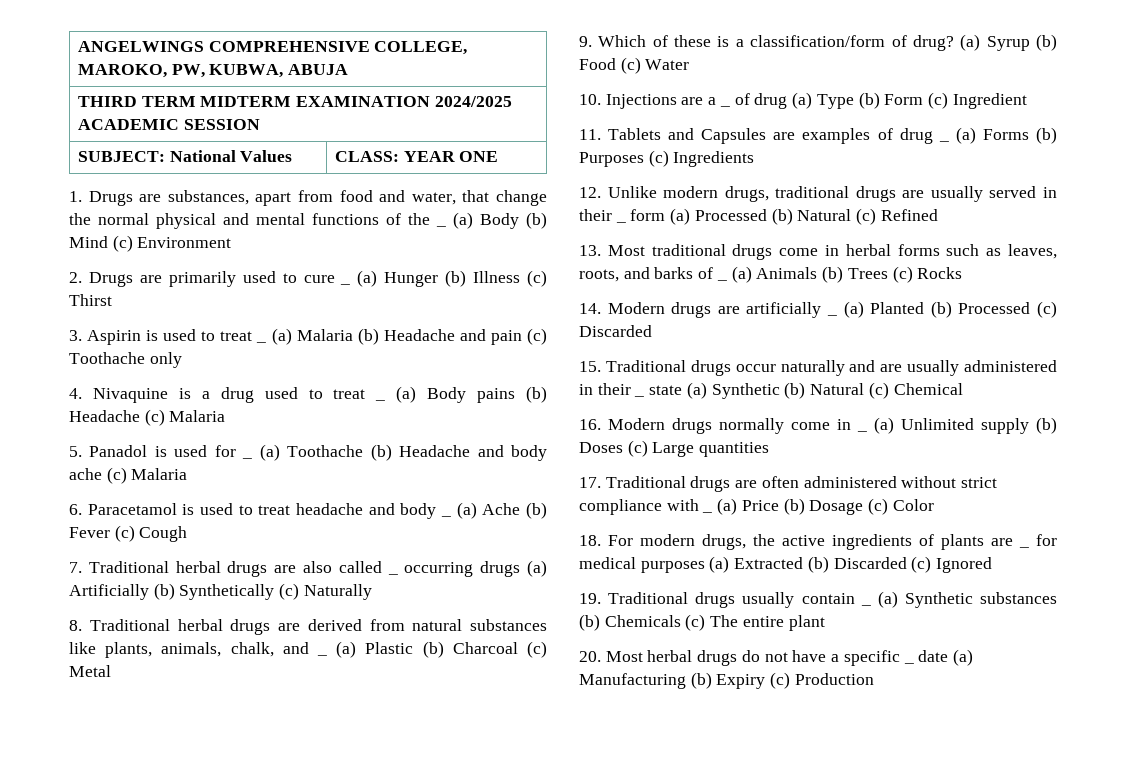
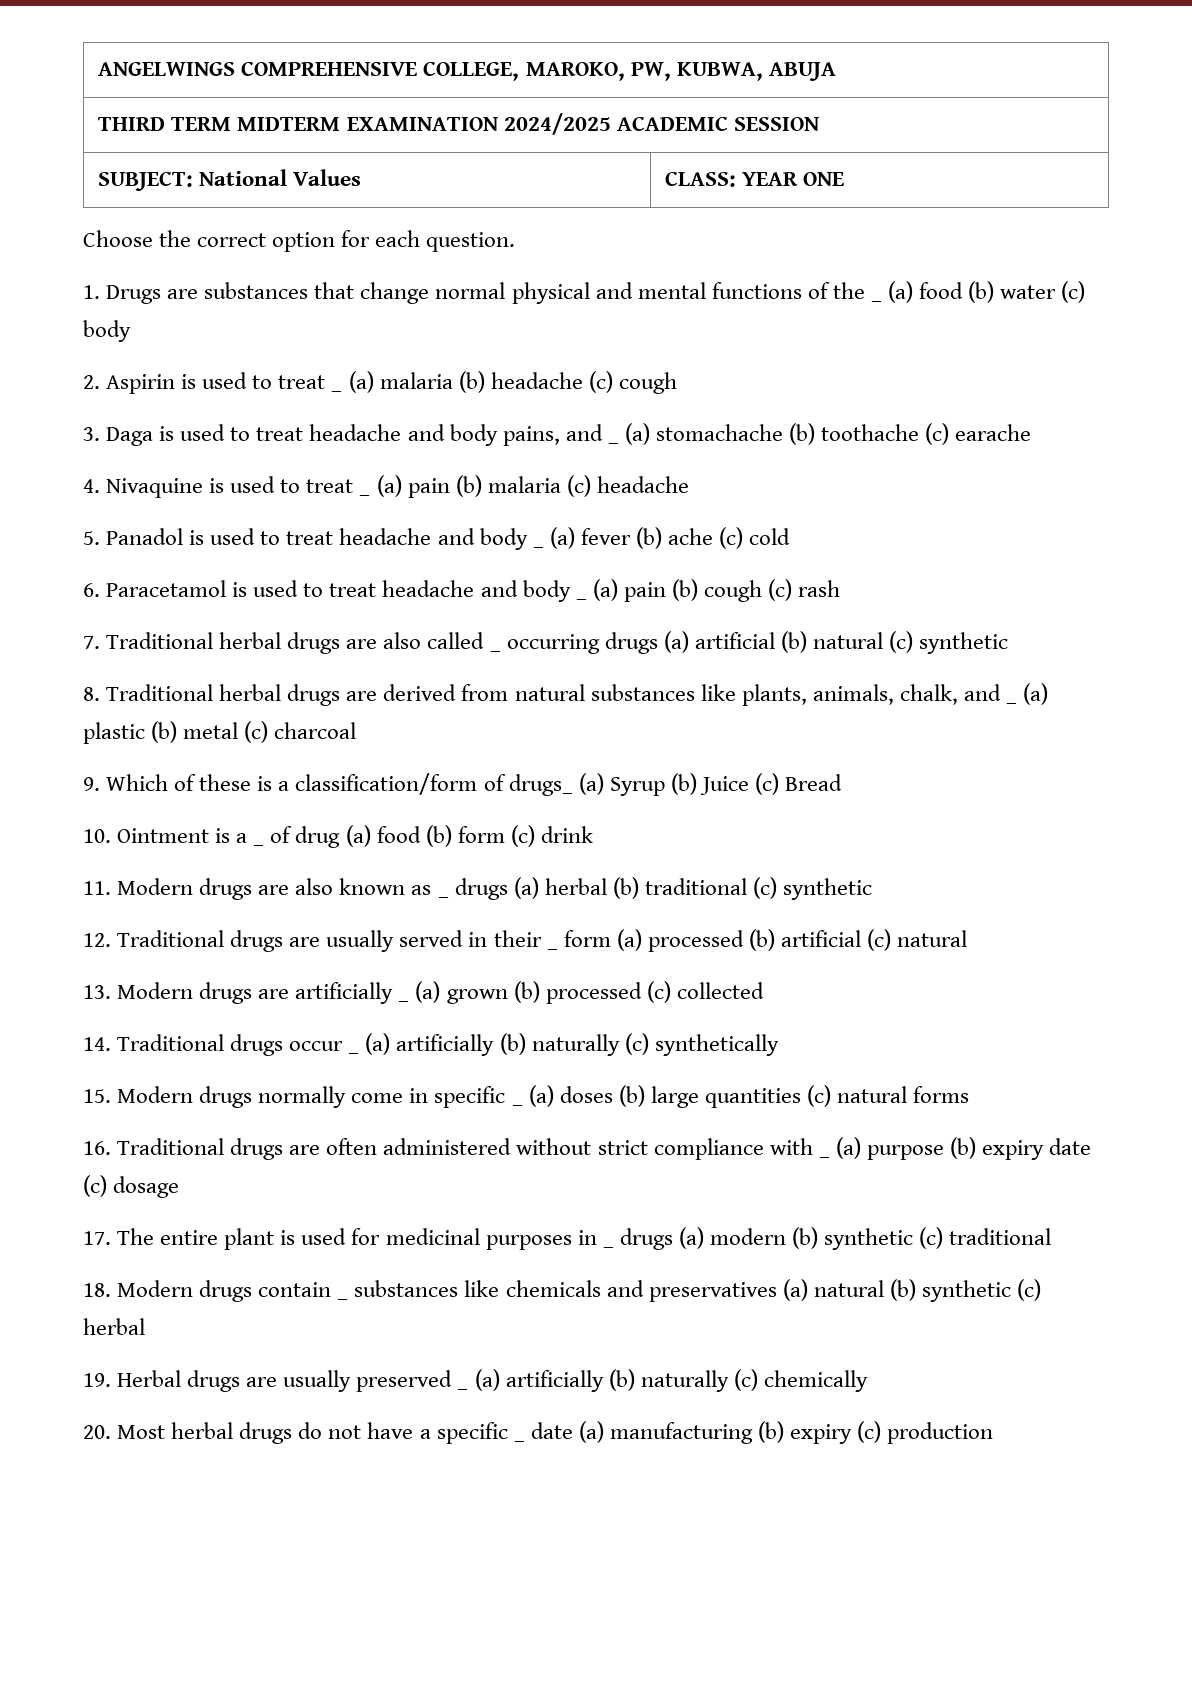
- 1. Drugs are substances, apart from food and water, that change the normal physical and mental functions of the _ (a) Body (b) Mind (c) Environment
- 2. Drugs are primarily used to cure _ (a) Hunger (b) Illness (c) Thirst
- 3. Aspirin is used to treat _ (a) Malaria (b) Headache and pain (c) Toothache only
+ Choose the correct option for each question.
+ 1. Drugs are substances that change normal physical and mental functions of the _ (a) food (b) water (c) body
+ 2. Aspirin is used to treat _ (a) malaria (b) headache (c) cough
+ 3. Daga is used to treat headache and body pains, and _ (a) stomachache (b) toothache (c) earache
- 4. Nivaquine is a drug used to treat _ (a) Body pains (b) Headache (c) Malaria
- 5. Panadol is used for _ (a) Toothache (b) Headache and body ache (c) Malaria
+ 4. Nivaquine is used to treat _ (a) pain (b) malaria (c) headache
+ 5. Panadol is used to treat headache and body _ (a) fever (b) ache (c) cold
- 6. Paracetamol is used to treat headache and body _ (a) Ache (b) Fever (c) Cough
+ 6. Paracetamol is used to treat headache and body _ (a) pain (b) cough (c) rash
- 7. Traditional herbal drugs are also called _ occurring drugs (a) Artificially (b) Synthetically (c) Naturally
+ 7. Traditional herbal drugs are also called _ occurring drugs (a) artificial (b) natural (c) synthetic
- 8. Traditional herbal drugs are derived from natural substances like plants, animals, chalk, and _ (a) Plastic (b) Charcoal (c) Metal
+ 8. Traditional herbal drugs are derived from natural substances like plants, animals, chalk, and _ (a) plastic (b) metal (c) charcoal
- 9. Which of these is a classification/form of drug? (a) Syrup (b) Food (c) Water
+ 9. Which of these is a classification/form of drugs_ (a) Syrup (b) Juice (c) Bread
- 10. Injections are a _ of drug (a) Type (b) Form (c) Ingredient
- 11. Tablets and Capsules are examples of drug _ (a) Forms (b) Purposes (c) Ingredients
- 12. Unlike modern drugs, traditional drugs are usually served in their _ form (a) Processed (b) Natural (c) Refined
- 13. Most traditional drugs come in herbal forms such as leaves, roots, and barks of _ (a) Animals (b) Trees (c) Rocks
- 14. Modern drugs are artificially _ (a) Planted (b) Processed (c) Discarded
- 15. Traditional drugs occur naturally and are usually administered in their _ state (a) Synthetic (b) Natural (c) Chemical
- 16. Modern drugs normally come in _ (a) Unlimited supply (b) Doses (c) Large quantities
- 17. Traditional drugs are often administered without strict compliance with _ (a) Price (b) Dosage (c) Color
- 18. For modern drugs, the active ingredients of plants are _ for medical purposes (a) Extracted (b) Discarded (c) Ignored
- 19. Traditional drugs usually contain _ (a) Synthetic substances (b) Chemicals (c) The entire plant
+ 10. Ointment is a _ of drug (a) food (b) form (c) drink
+ 11. Modern drugs are also known as _ drugs (a) herbal (b) traditional (c) synthetic
+ 12. Traditional drugs are usually served in their _ form (a) processed (b) artificial (c) natural
+ 13. Modern drugs are artificially _ (a) grown (b) processed (c) collected
+ 14. Traditional drugs occur _ (a) artificially (b) naturally (c) synthetically
+ 15. Modern drugs normally come in specific _ (a) doses (b) large quantities (c) natural forms
+ 16. Traditional drugs are often administered without strict compliance with _ (a) purpose (b) expiry date (c) dosage
+ 17. The entire plant is used for medicinal purposes in _ drugs (a) modern (b) synthetic (c) traditional
+ 18. Modern drugs contain _ substances like chemicals and preservatives (a) natural (b) synthetic (c) herbal
+ 19. Herbal drugs are usually preserved _ (a) artificially (b) naturally (c) chemically
- 20. Most herbal drugs do not have a specific _ date (a) Manufacturing (b) Expiry (c) Production
+ 20. Most herbal drugs do not have a specific _ date (a) manufacturing (b) expiry (c) production

